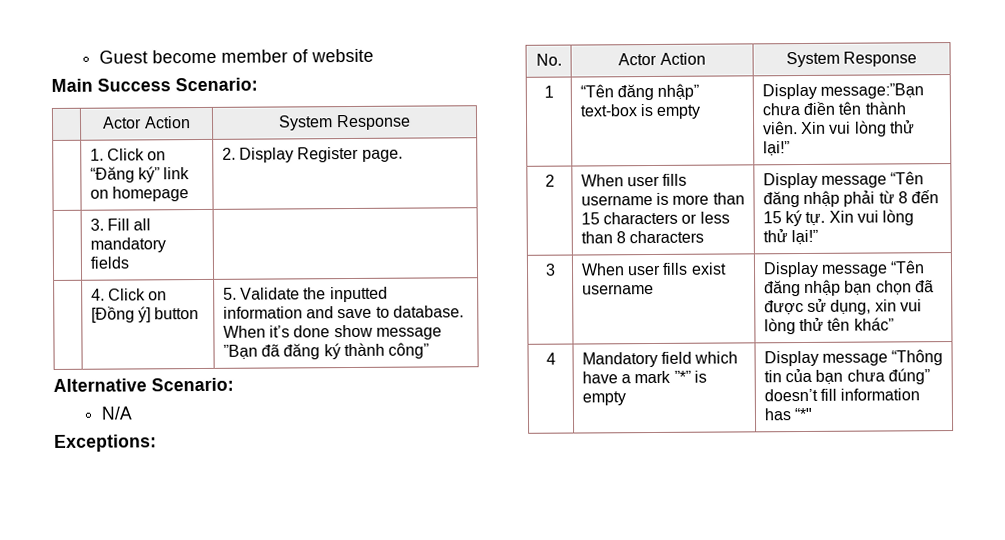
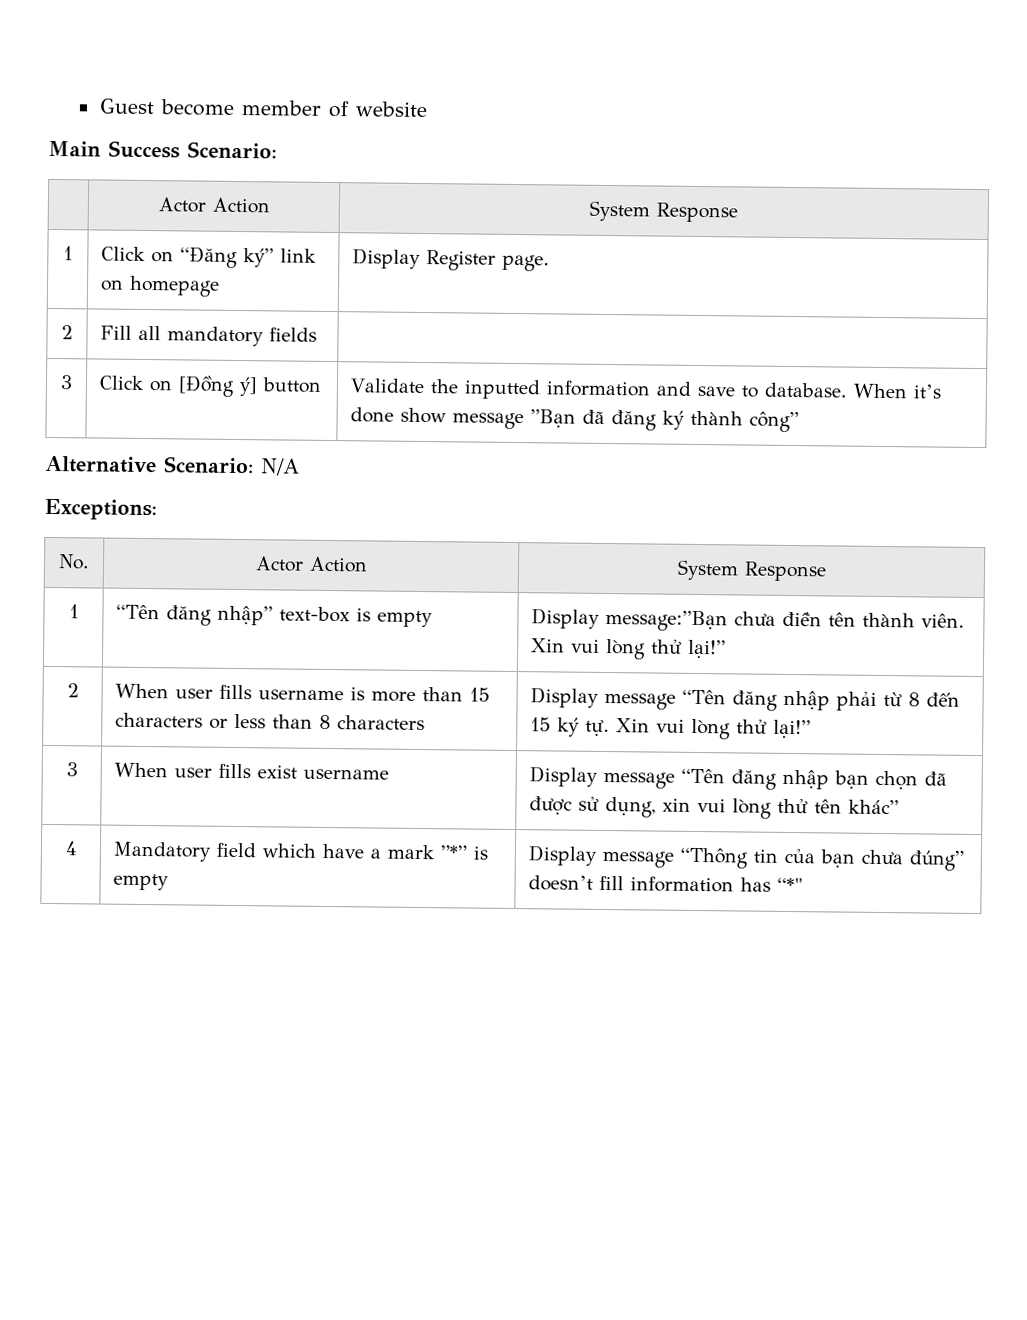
- | 1. Click on “Đăng ký” link on homepage | 2. Display Register page.
+ 1 | Click on “Đăng ký” link on homepage | Display Register page.
- | 3. Fill all mandatory fields |
+ 2 | Fill all mandatory fields |
- | 4. Click on [Đồng ý] button | 5. Validate the inputted information and save to database. When it’s done show message ”Bạn đã đăng ký thành công”
+ 3 | Click on [Đồng ý] button | Validate the inputted information and save to database. When it’s done show message ”Bạn đã đăng ký thành công”
- Alternative Scenario:
- N/A
+ Alternative Scenario: N/A

